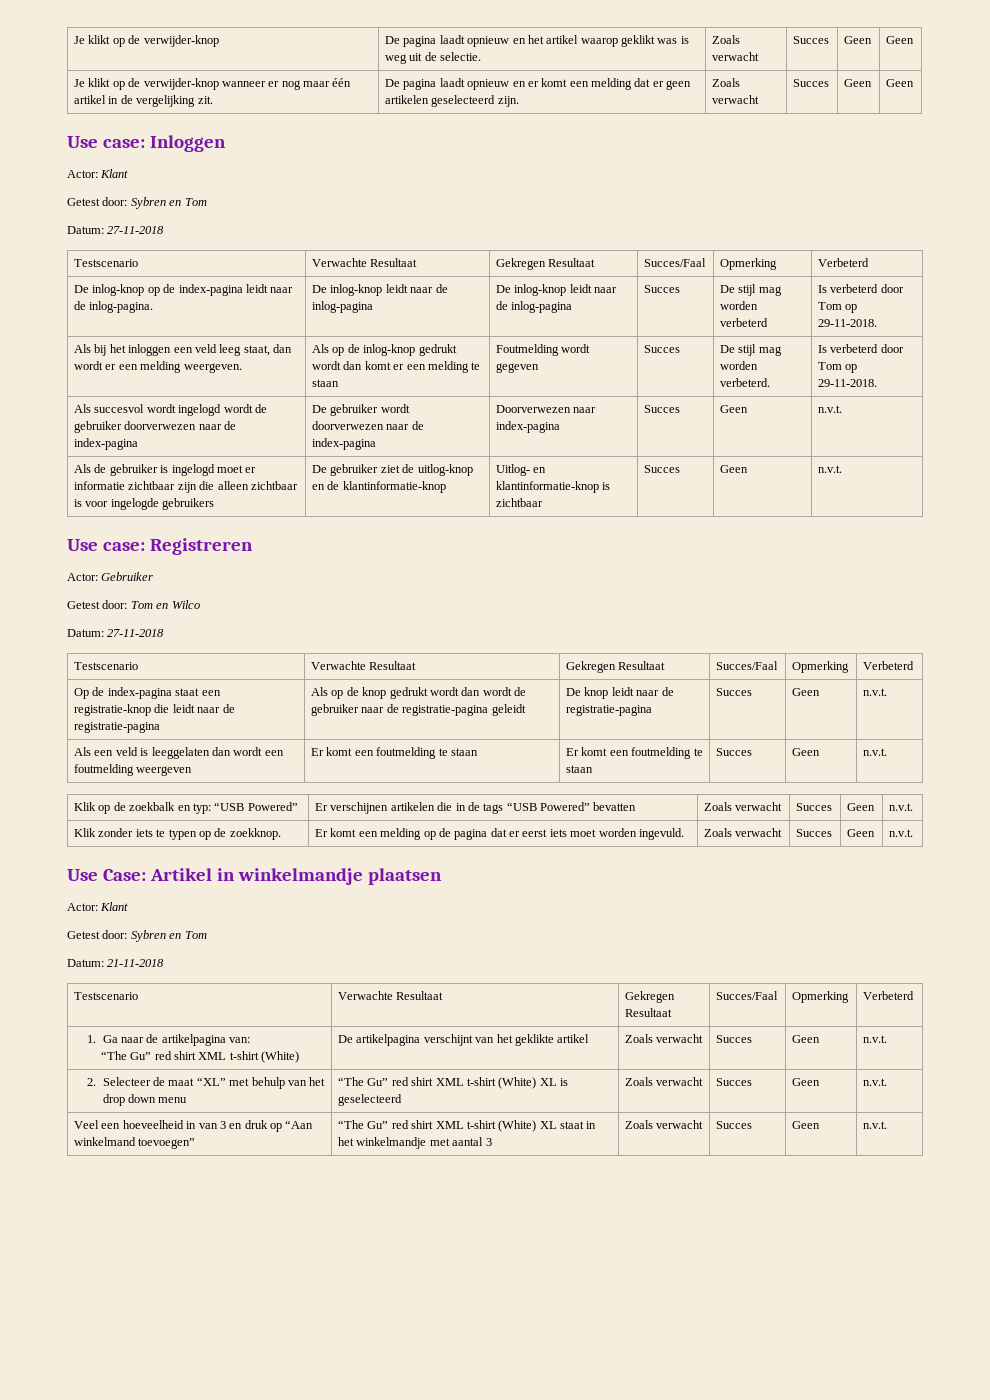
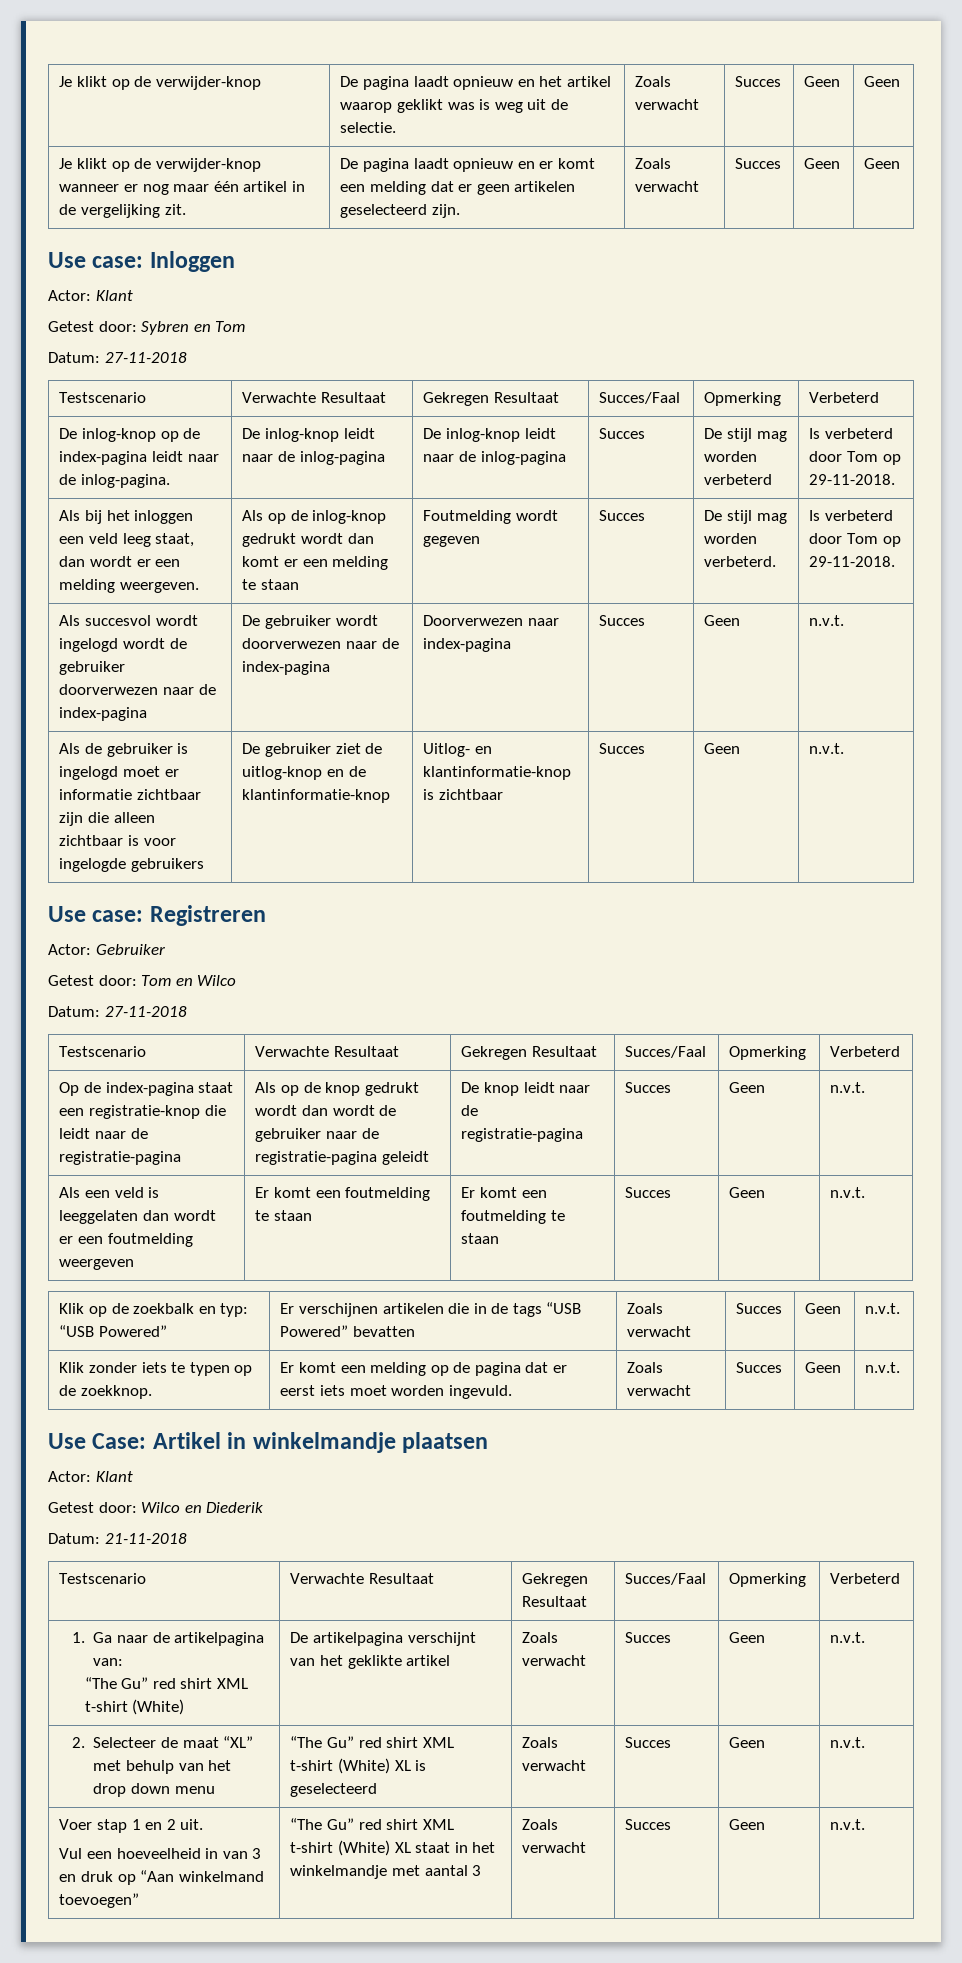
- Als een veld is leeggelaten dan wordt een foutmelding weergeven | Er komt een foutmelding te staan | Er komt een foutmelding te staan | Succes | Geen | n.v.t.
+ Als een veld is leeggelaten dan wordt er een foutmelding weergeven | Er komt een foutmelding te staan | Er komt een foutmelding te staan | Succes | Geen | n.v.t.
  Use Case: Artikel in winkelmandje plaatsen
  Actor: Klant
- Getest door: Sybren en Tom
+ Getest door: Wilco en Diederik
- Veel een hoeveelheid in van 3 en druk op “Aan winkelmand toevoegen” | “The Gu” red shirt XML t-shirt (White) XL staat in het winkelmandje met aantal 3 | Zoals verwacht | Succes | Geen | n.v.t.
+ Voer stap 1 en 2 uit.
+ Vul een hoeveelheid in van 3 en druk op “Aan winkelmand toevoegen” | “The Gu” red shirt XML t-shirt (White) XL staat in het winkelmandje met aantal 3 | Zoals verwacht | Succes | Geen | n.v.t.

